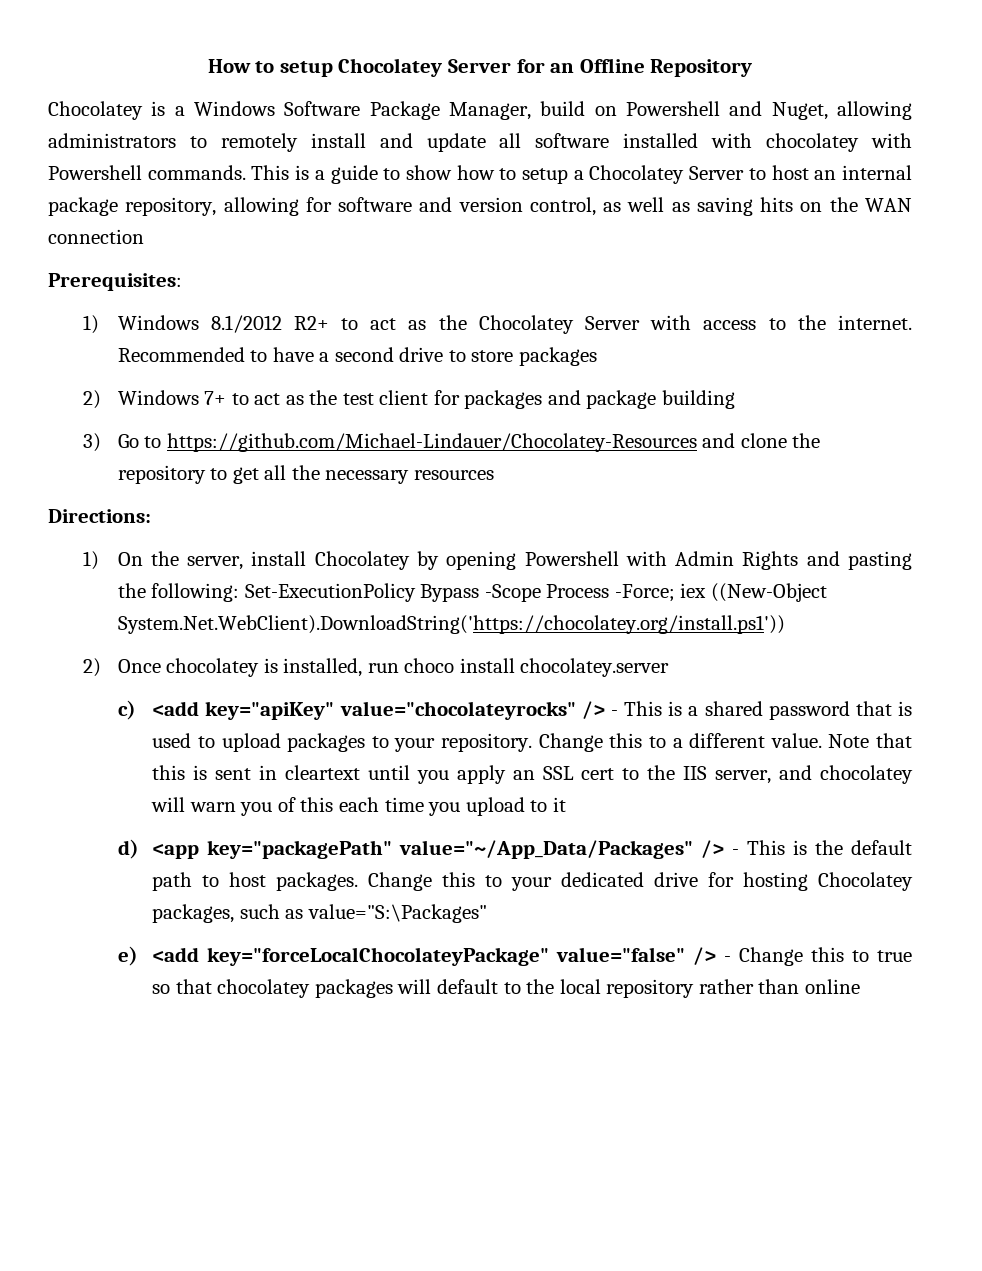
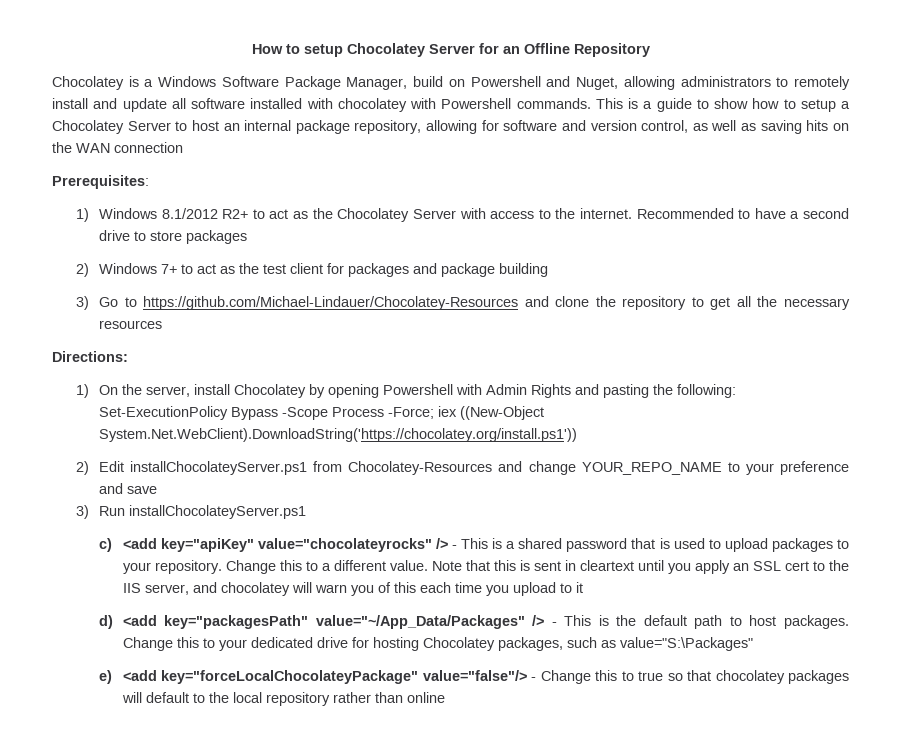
- 2) Once chocolatey is installed, run choco install chocolatey.server
+ 2) Edit installChocolateyServer.ps1 from Chocolatey-Resources and change YOUR_REPO_NAME to your preference and save
+ 3) Run installChocolateyServer.ps1
- d) <app key="packagePath" value="~/App_Data/Packages" /> - This is the default path to host packages.
+ d) <add key="packagesPath" value="~/App_Data/Packages" /> - This is the default path to host packages.
- e) <add key="forceLocalChocolateyPackage" value="false" /> - Change this to true so that chocolatey packages will default to the local repository rather than online
+ e) <add key="forceLocalChocolateyPackage" value="false"/> - Change this to true so that chocolatey packages will default to the local repository rather than online

